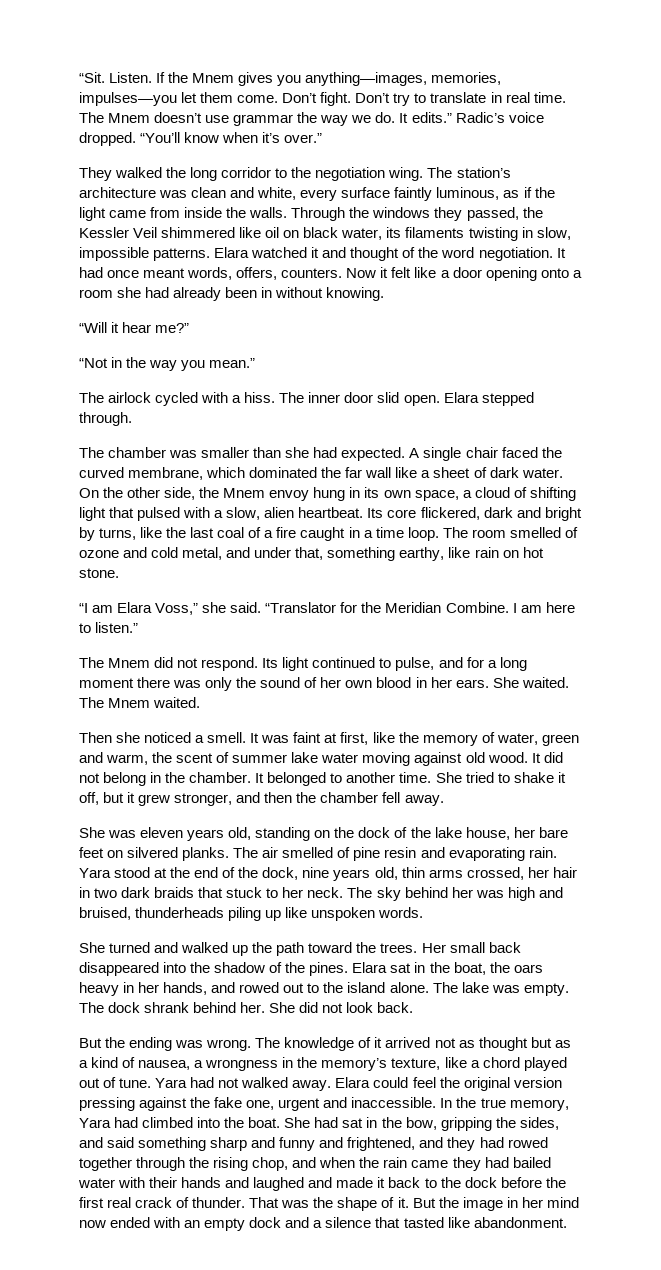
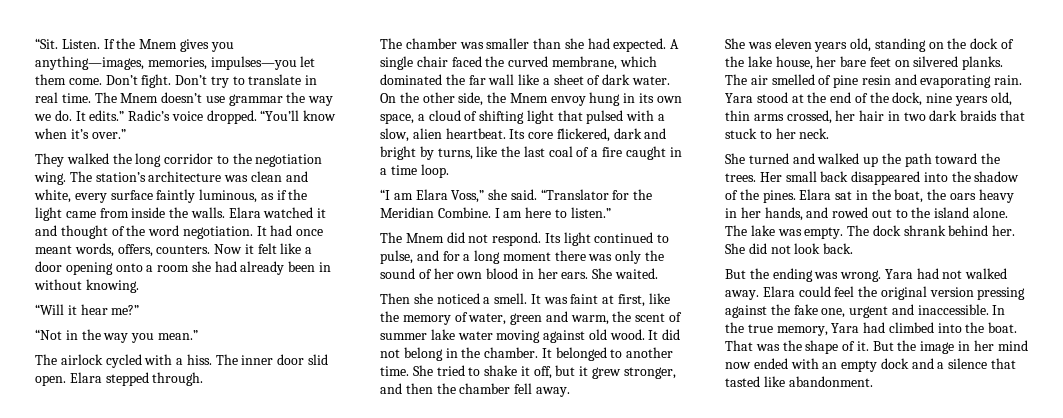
- Through the windows they passed, the Kessler Veil shimmered like oil on black water, its filaments twisting in slow, impossible patterns.
- The room smelled of ozone and cold metal, and under that, something earthy, like rain on hot stone.
- The Mnem waited.
- The sky behind her was high and bruised, thunderheads piling up like unspoken words.
- The knowledge of it arrived not as thought but as a kind of nausea, a wrongness in the memory’s texture, like a chord played out of tune.
- She had sat in the bow, gripping the sides, and said something sharp and funny and frightened, and they had rowed together through the rising chop, and when the rain came they had bailed water with their hands and laughed and made it back to the dock before the first real crack of thunder.

